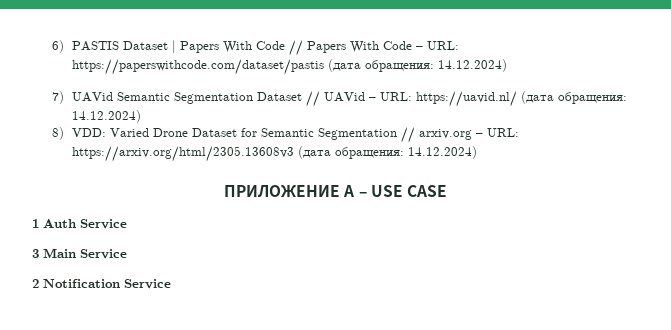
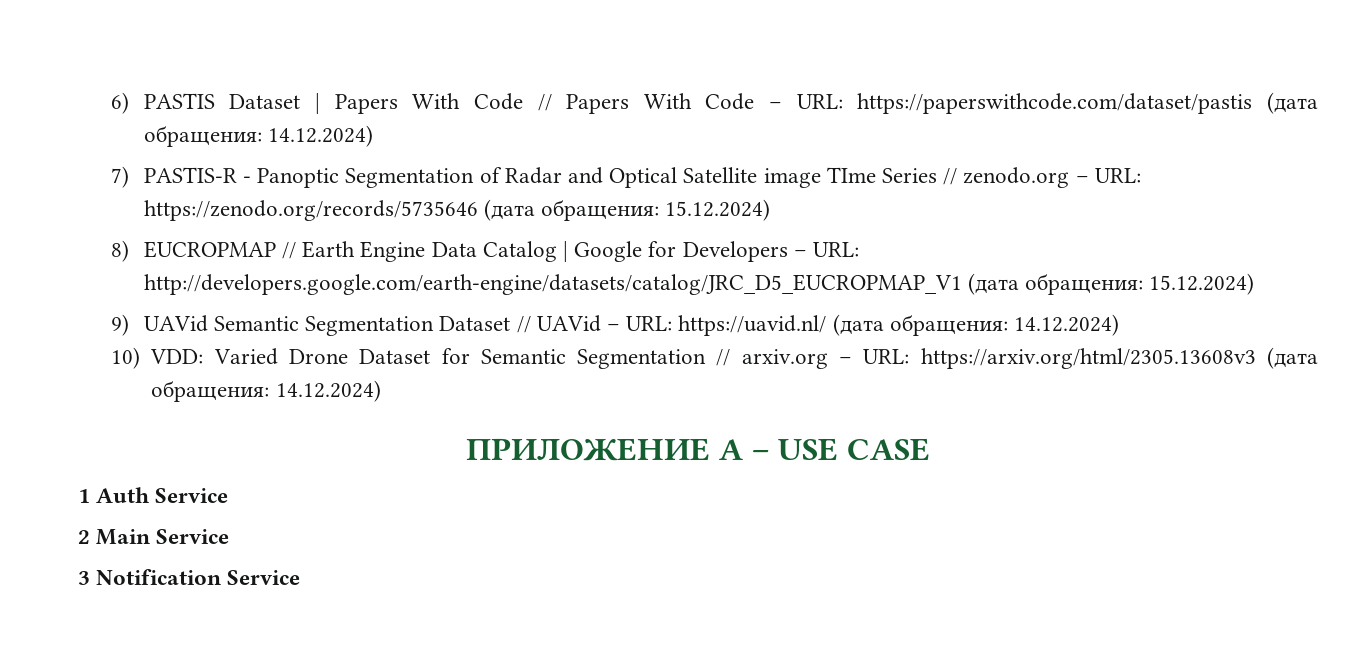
- 7) UAVid Semantic Segmentation Dataset // UAVid – URL: https://uavid.nl/ (дата обращения: 14.12.2024)
+ 7) PASTIS-R - Panoptic Segmentation of Radar and Optical Satellite image TIme Series // zenodo.org – URL: https://zenodo.org/records/5735646 (дата обращения: 15.12.2024)
+ 8) EUCROPMAP // Earth Engine Data Catalog | Google for Developers – URL: http://developers.google.com/earth-engine/datasets/catalog/JRC_D5_EUCROPMAP_V1 (дата обращения: 15.12.2024)
+ 9) UAVid Semantic Segmentation Dataset // UAVid – URL: https://uavid.nl/ (дата обращения: 14.12.2024)
- 8) VDD: Varied Drone Dataset for Semantic Segmentation // arxiv.org – URL: https://arxiv.org/html/2305.13608v3 (дата обращения: 14.12.2024)
+ 10) VDD: Varied Drone Dataset for Semantic Segmentation // arxiv.org – URL: https://arxiv.org/html/2305.13608v3 (дата обращения: 14.12.2024)
- 3 Main Service
+ 2 Main Service
- 2 Notification Service
+ 3 Notification Service

